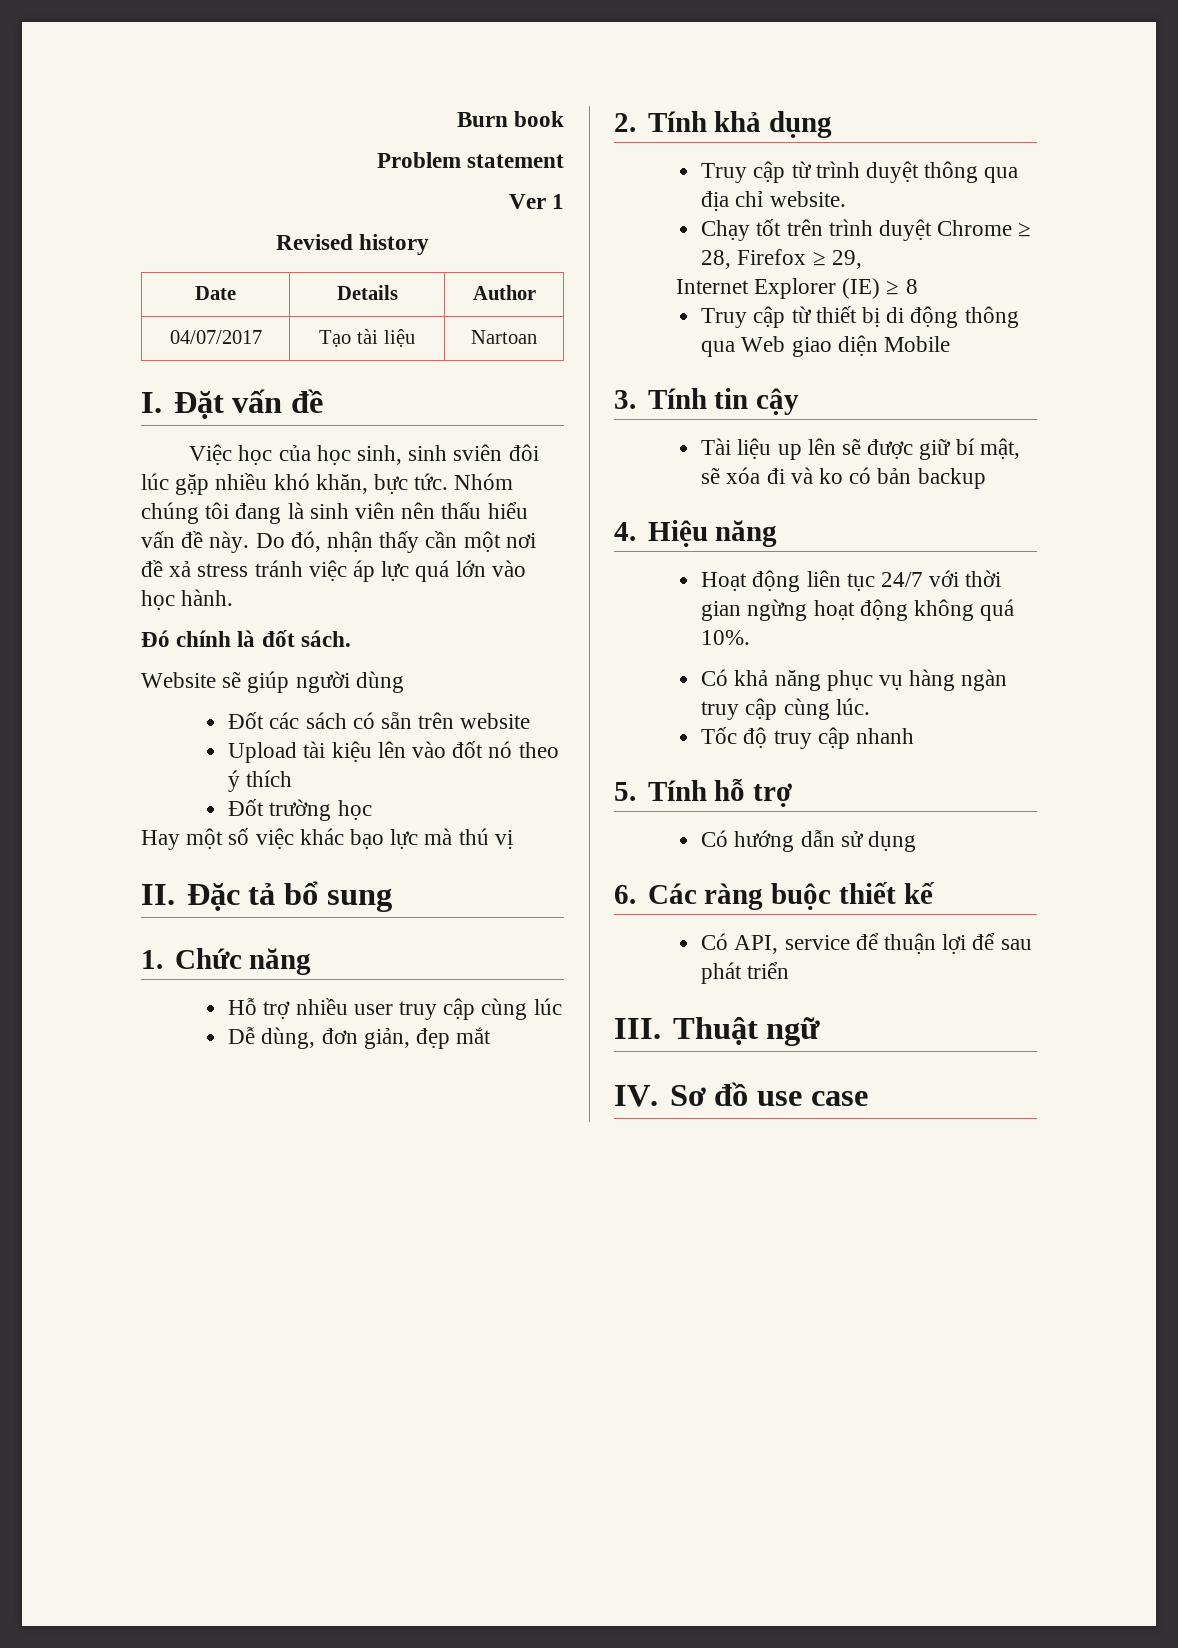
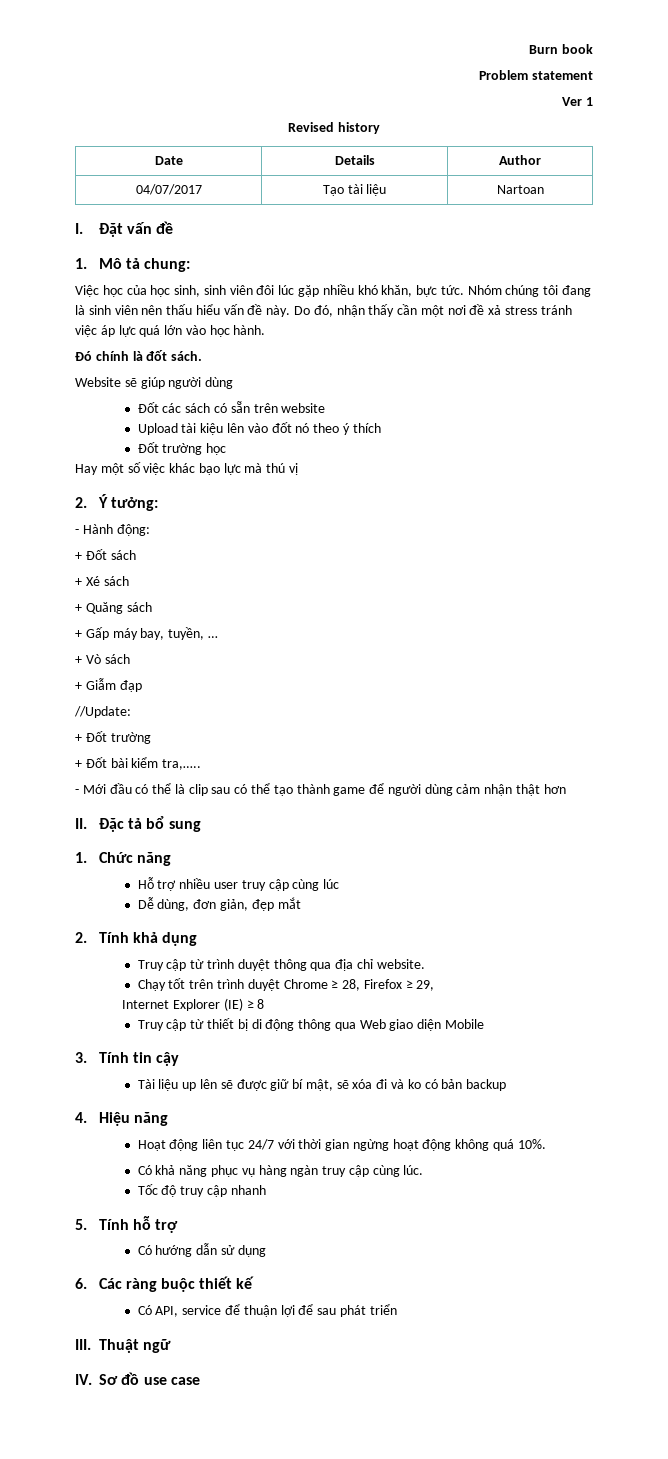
+ 1. Mô tả chung:
- Việc học của học sinh, sinh sviên đôi lúc gặp nhiều khó khăn, bực tức.
+ Việc học của học sinh, sinh viên đôi lúc gặp nhiều khó khăn, bực tức.
+ 2. Ý tưởng:
+ - Hành động:
+ + Đốt sách
+ + Xé sách
+ + Quăng sách
+ + Gấp máy bay, tuyền, …
+ + Vò sách
+ + Giẫm đạp
+ //Update:
+ + Đốt trường
+ + Đốt bài kiểm tra,…..
+ - Mới đầu có thể là clip sau có thể tạo thành game để người dùng cảm nhận thật hơn

